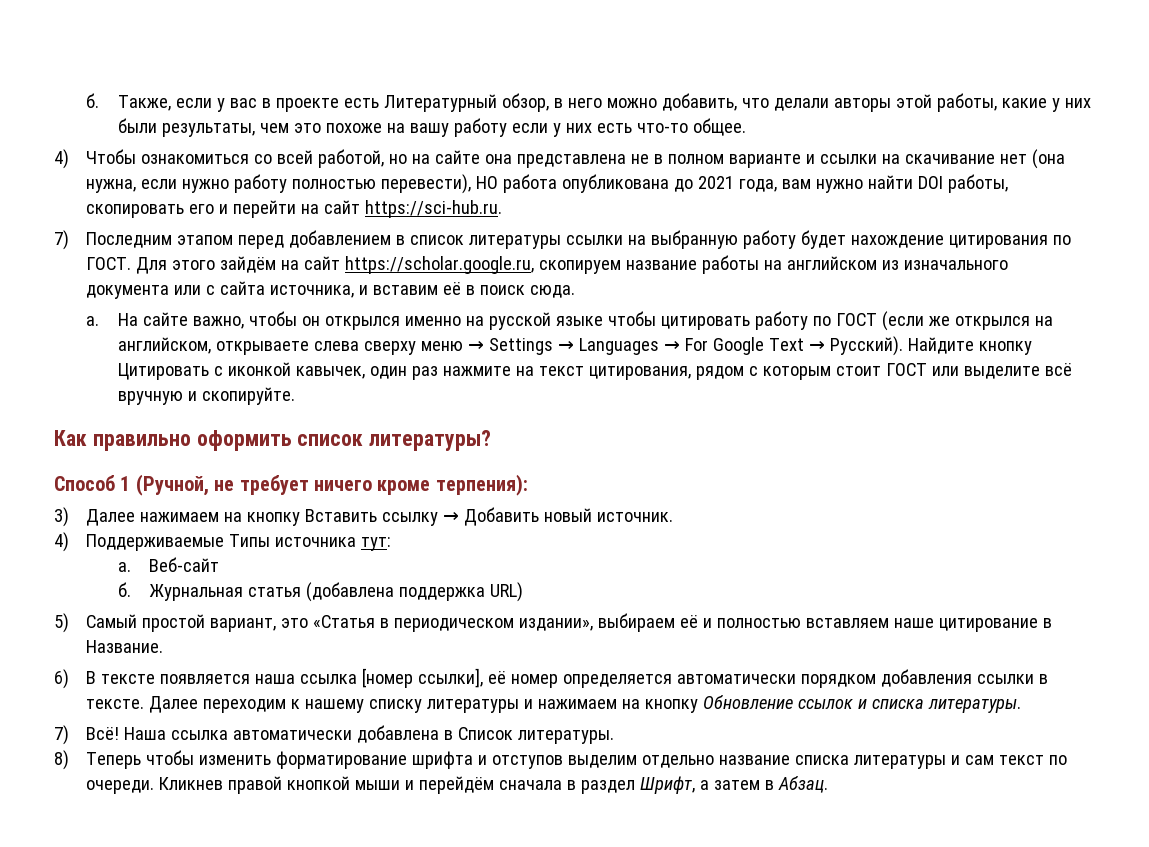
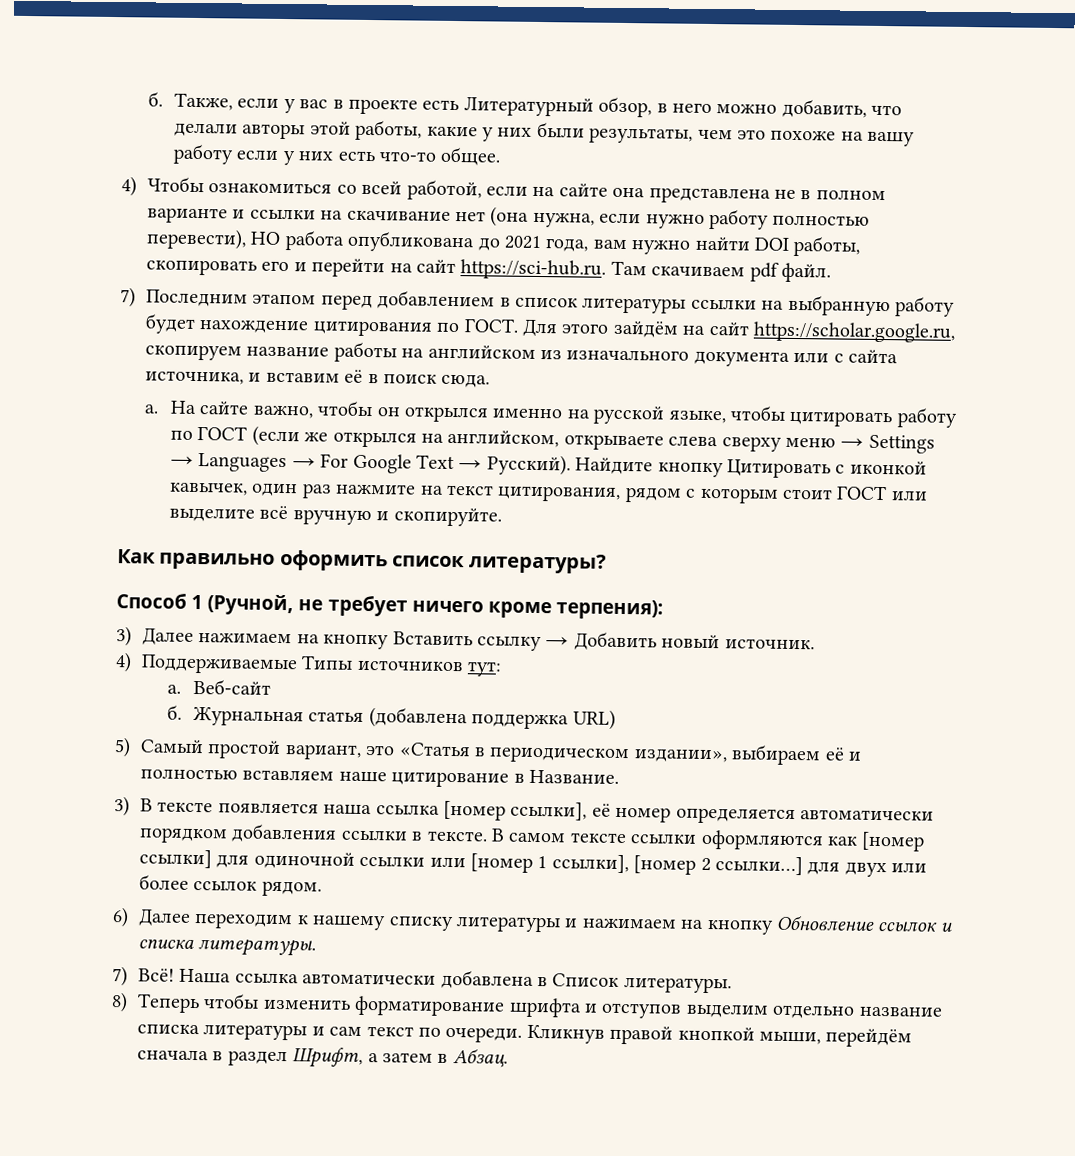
- 4) Чтобы ознакомиться со всей работой, но на сайте она представлена не в полном варианте и ссылки на скачивание нет (она нужна, если нужно работу полностью перевести), НО работа опубликована до 2021 года, вам нужно найти DOI работы, скопировать его и перейти на сайт https://sci-hub.ru.
+ 4) Чтобы ознакомиться со всей работой, если на сайте она представлена не в полном варианте и ссылки на скачивание нет (она нужна, если нужно работу полностью перевести), НО работа опубликована до 2021 года, вам нужно найти DOI работы, скопировать его и перейти на сайт https://sci-hub.ru. Там скачиваем pdf файл.
- На сайте важно, чтобы он открылся именно на русской языке чтобы цитировать работу по ГОСТ (если же открылся на английском, открываете слева сверху меню → Settings → Languages → For Google Text → Русский).
+ На сайте важно, чтобы он открылся именно на русской языке, чтобы цитировать работу по ГОСТ (если же открылся на английском, открываете слева сверху меню → Settings → Languages → For Google Text → Русский).
- 4) Поддерживаемые Типы источника тут:
+ 4) Поддерживаемые Типы источников тут:
- 6) В тексте появляется наша ссылка [номер ссылки], её номер определяется автоматически порядком добавления ссылки в тексте.
+ 3) В тексте появляется наша ссылка [номер ссылки], её номер определяется автоматически порядком добавления ссылки в тексте.
- Далее переходим к нашему списку литературы и нажимаем на кнопку Обновление ссылок и списка литературы.
+ В самом тексте ссылки оформляются как [номер ссылки] для одиночной ссылки или [номер 1 ссылки], [номер 2 ссылки…] для двух или более ссылок рядом.
+ 6) Далее переходим к нашему списку литературы и нажимаем на кнопку Обновление ссылок и списка литературы.
- Кликнев правой кнопкой мыши и перейдём сначала в раздел Шрифт, а затем в Абзац.
+ Кликнув правой кнопкой мыши, перейдём сначала в раздел Шрифт, а затем в Абзац.

